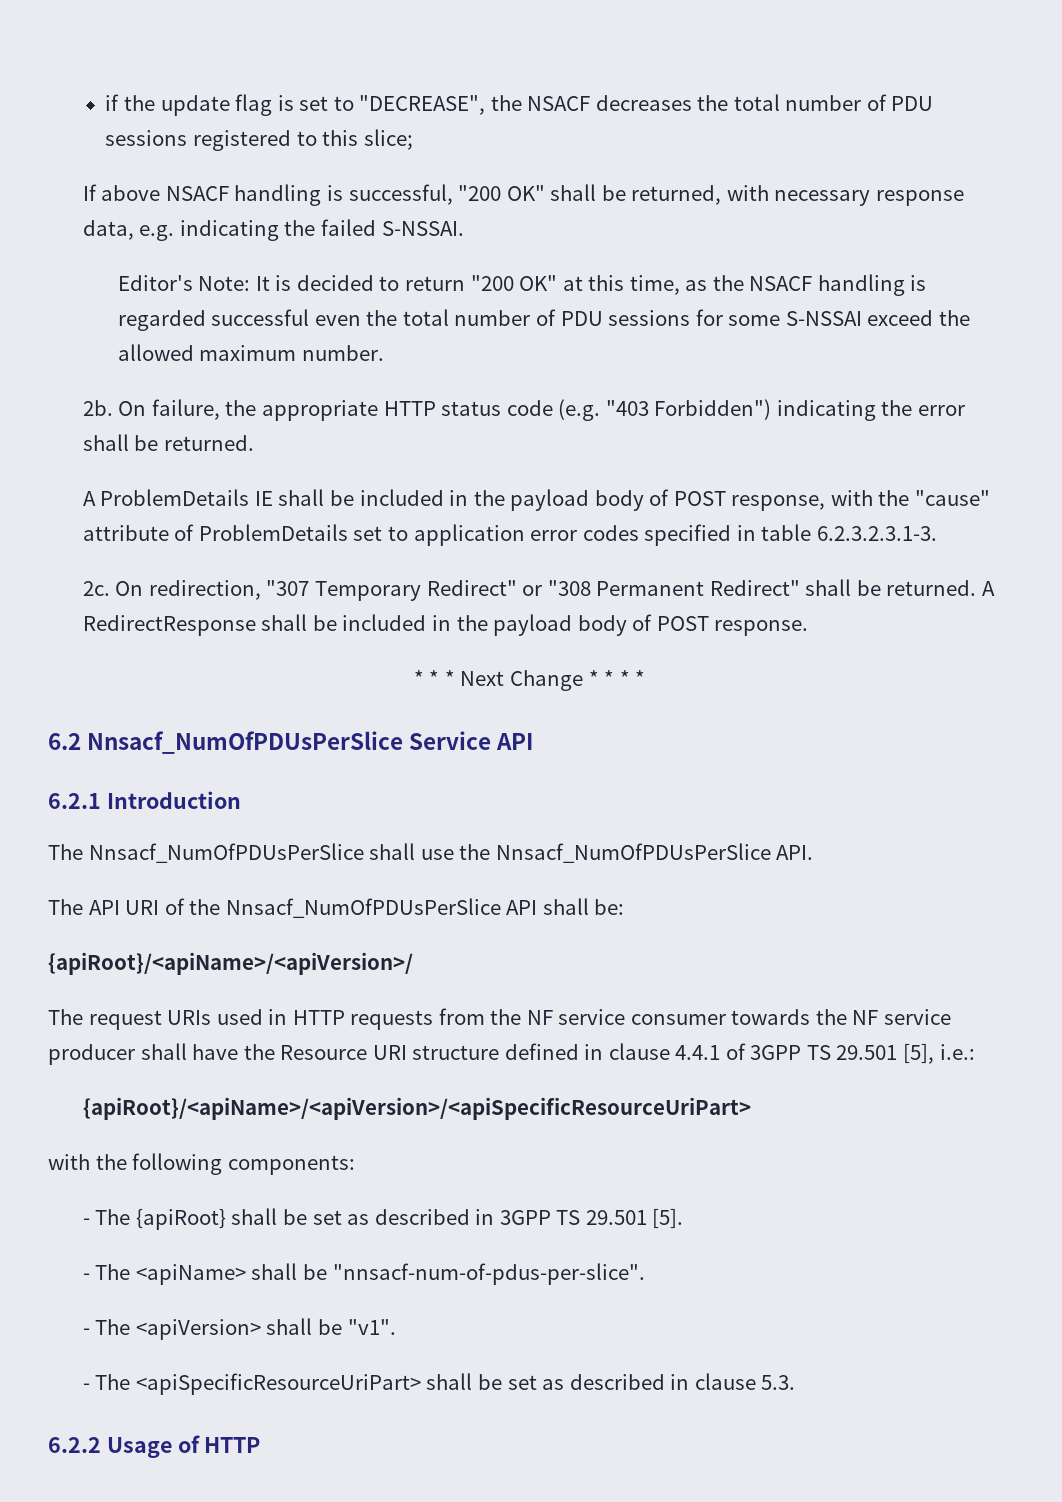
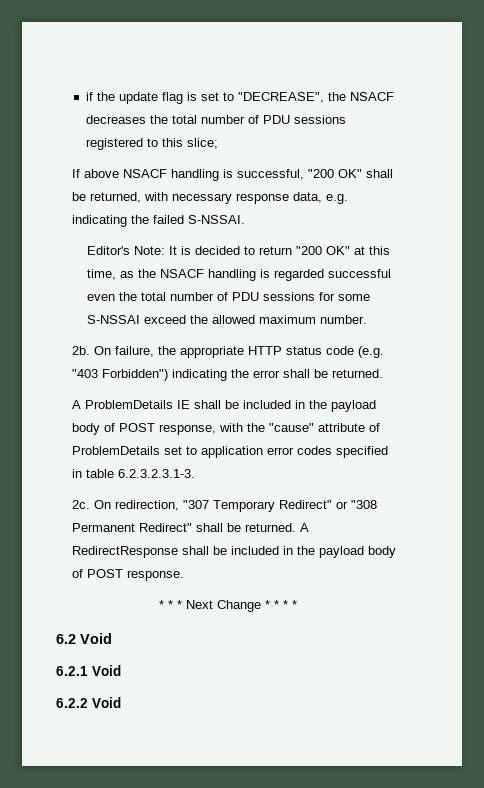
- 6.2 Nnsacf_NumOfPDUsPerSlice Service API
- 6.2.1 Introduction
- The Nnsacf_NumOfPDUsPerSlice shall use the Nnsacf_NumOfPDUsPerSlice API.
- The API URI of the Nnsacf_NumOfPDUsPerSlice API shall be:
- {apiRoot}/<apiName>/<apiVersion>/
- The request URIs used in HTTP requests from the NF service consumer towards the NF service producer shall have the Resource URI structure defined in clause 4.4.1 of 3GPP TS 29.501 [5], i.e.:
- {apiRoot}/<apiName>/<apiVersion>/<apiSpecificResourceUriPart>
- with the following components:
- - The {apiRoot} shall be set as described in 3GPP TS 29.501 [5].
- - The <apiName> shall be "nnsacf-num-of-pdus-per-slice".
- - The <apiVersion> shall be "v1".
- - The <apiSpecificResourceUriPart> shall be set as described in clause 5.3.
- 6.2.2 Usage of HTTP
+ 6.2 Void
+ 6.2.1 Void
+ 6.2.2 Void

